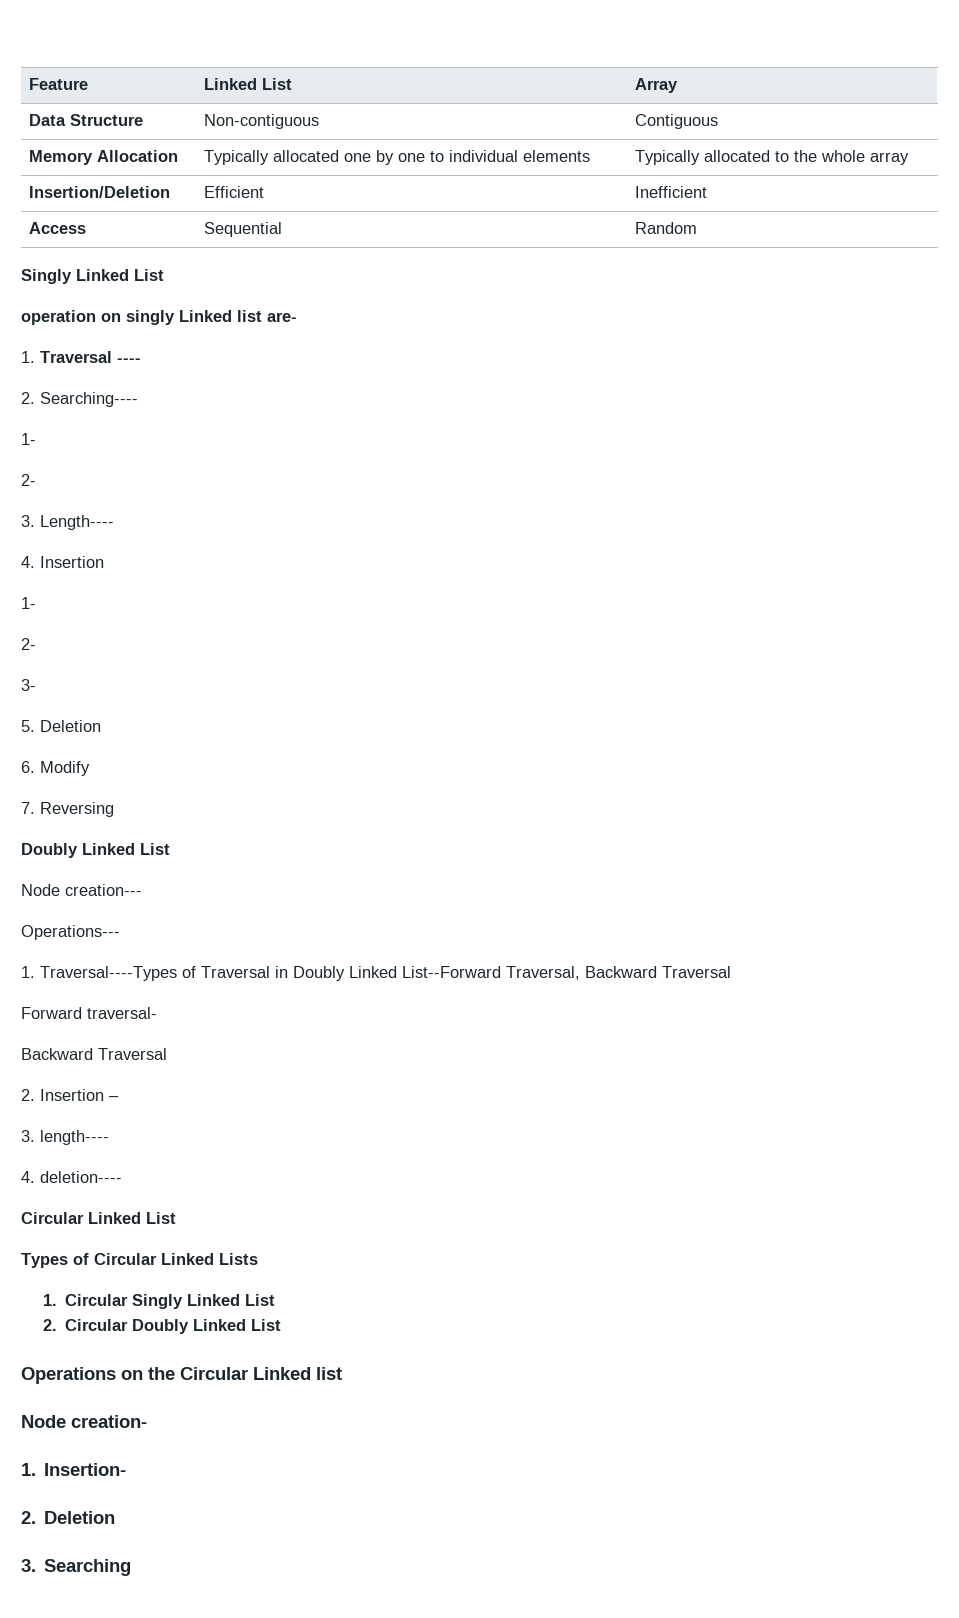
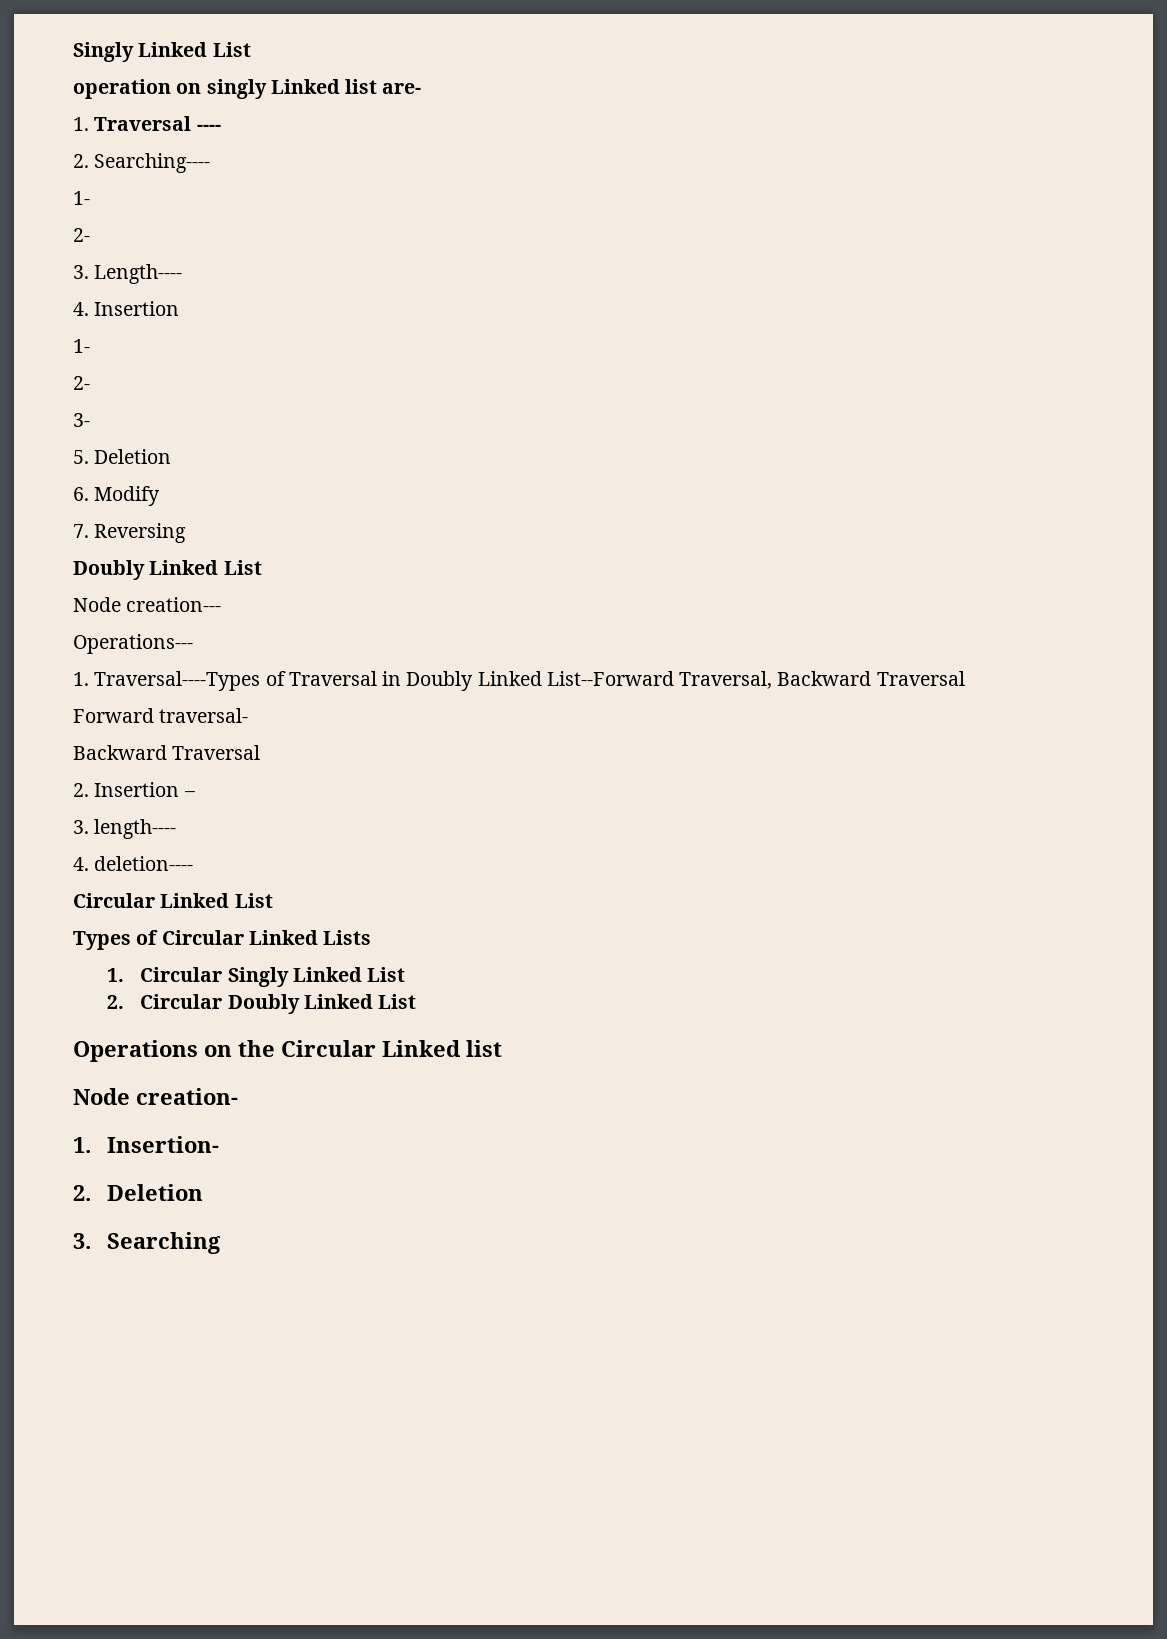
- Feature | Linked List | Array
- Data Structure | Non-contiguous | Contiguous
- Memory Allocation | Typically allocated one by one to individual elements | Typically allocated to the whole array
- Insertion/Deletion | Efficient | Inefficient
- Access | Sequential | Random

